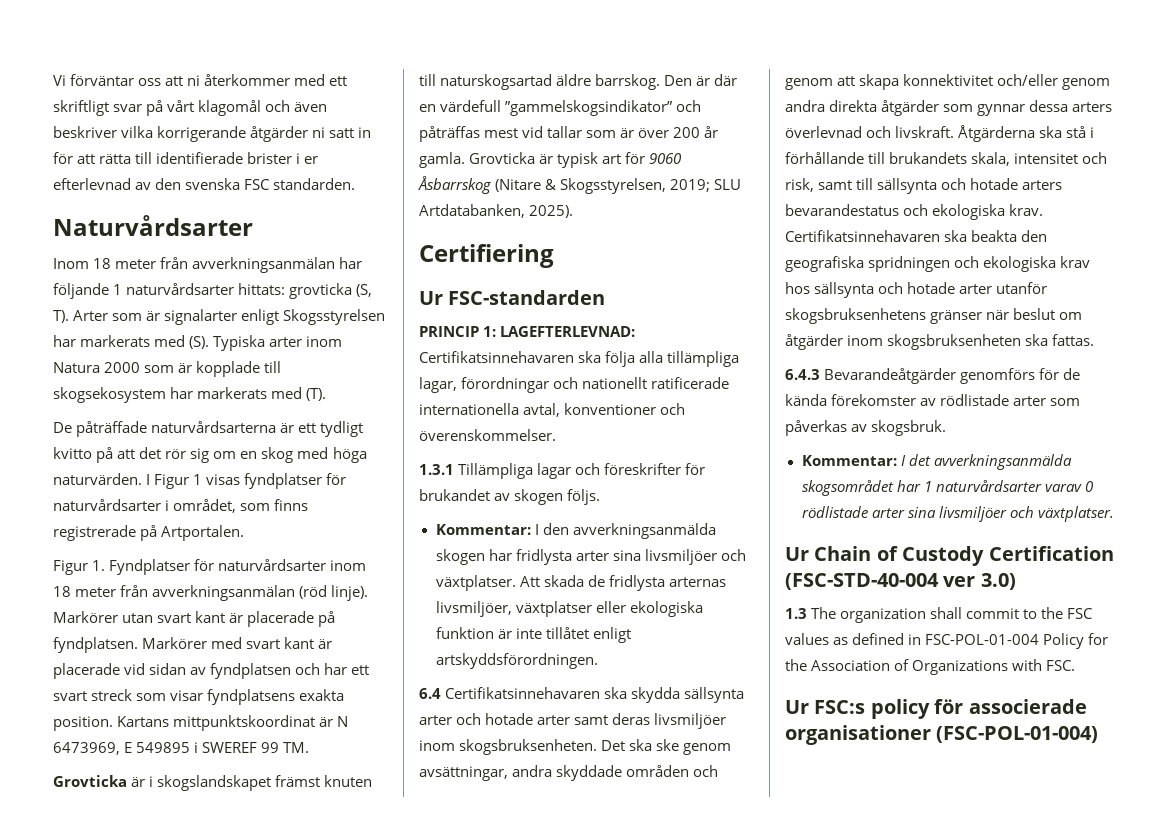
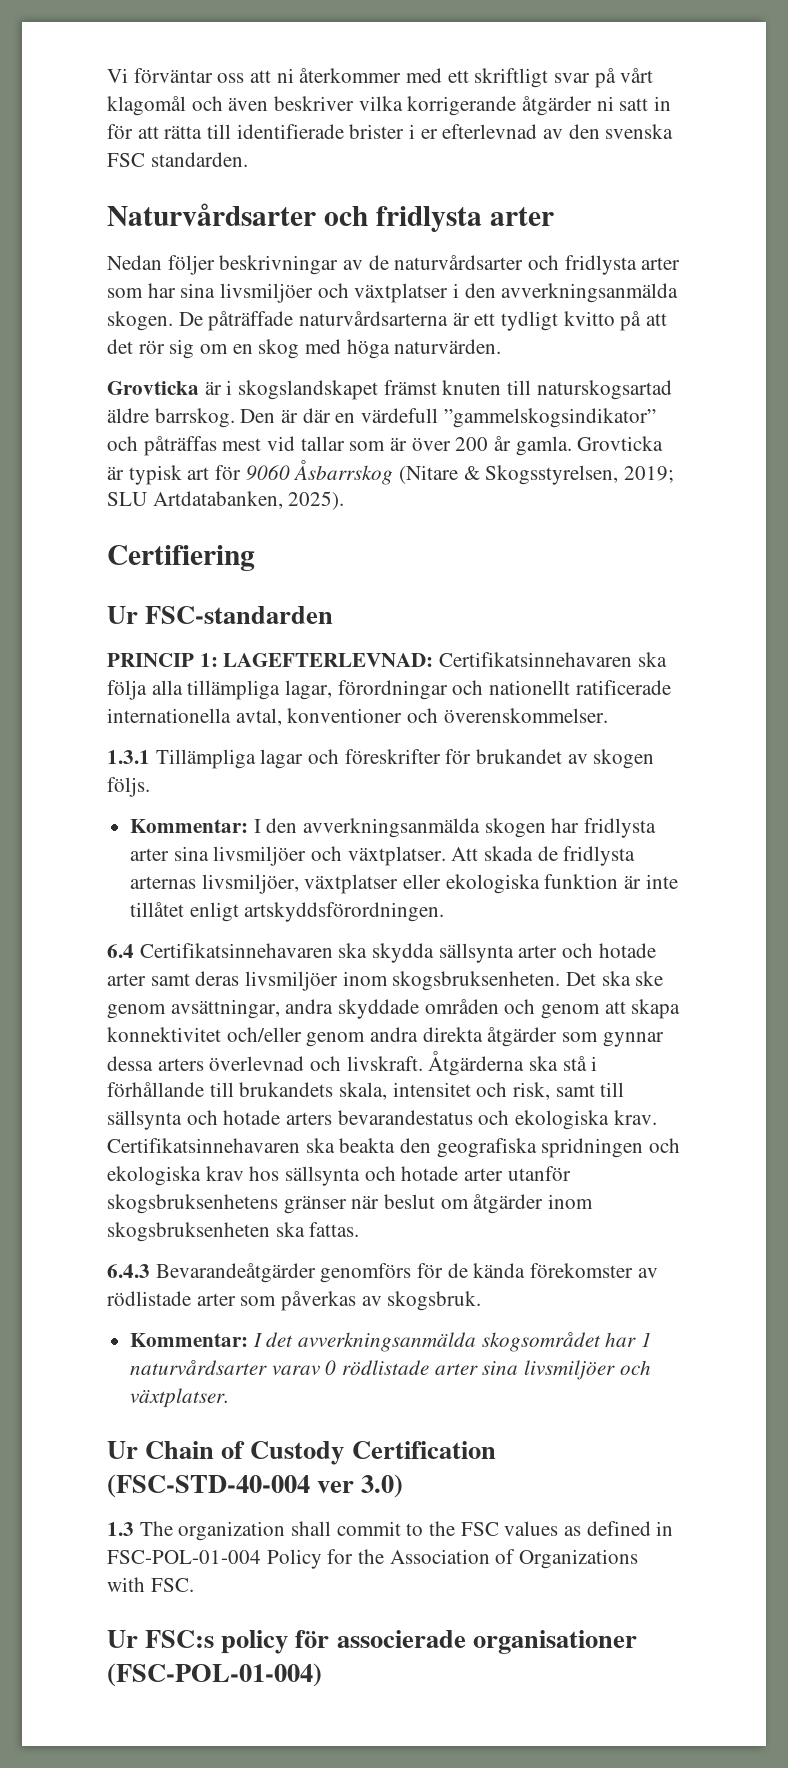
- Naturvårdsarter
- Inom 18 meter från avverkningsanmälan har följande 1 naturvårdsarter hittats: grovticka (S, T). Arter som är signalarter enligt Skogsstyrelsen har markerats med (S). Typiska arter inom Natura 2000 som är kopplade till skogsekosystem har markerats med (T).
- De påträffade naturvårdsarterna är ett tydligt kvitto på att det rör sig om en skog med höga naturvärden. I Figur 1 visas fyndplatser för naturvårdsarter i området, som finns registrerade på Artportalen.
- Figur 1. Fyndplatser för naturvårdsarter inom 18 meter från avverkningsanmälan (röd linje). Markörer utan svart kant är placerade på fyndplatsen. Markörer med svart kant är placerade vid sidan av fyndplatsen och har ett svart streck som visar fyndplatsens exakta position. Kartans mittpunktskoordinat är N 6473969, E 549895 i SWEREF 99 TM.
+ Naturvårdsarter och fridlysta arter
+ Nedan följer beskrivningar av de naturvårdsarter och fridlysta arter som har sina livsmiljöer och växtplatser i den avverkningsanmälda skogen. De påträffade naturvårdsarterna är ett tydligt kvitto på att det rör sig om en skog med höga naturvärden.

